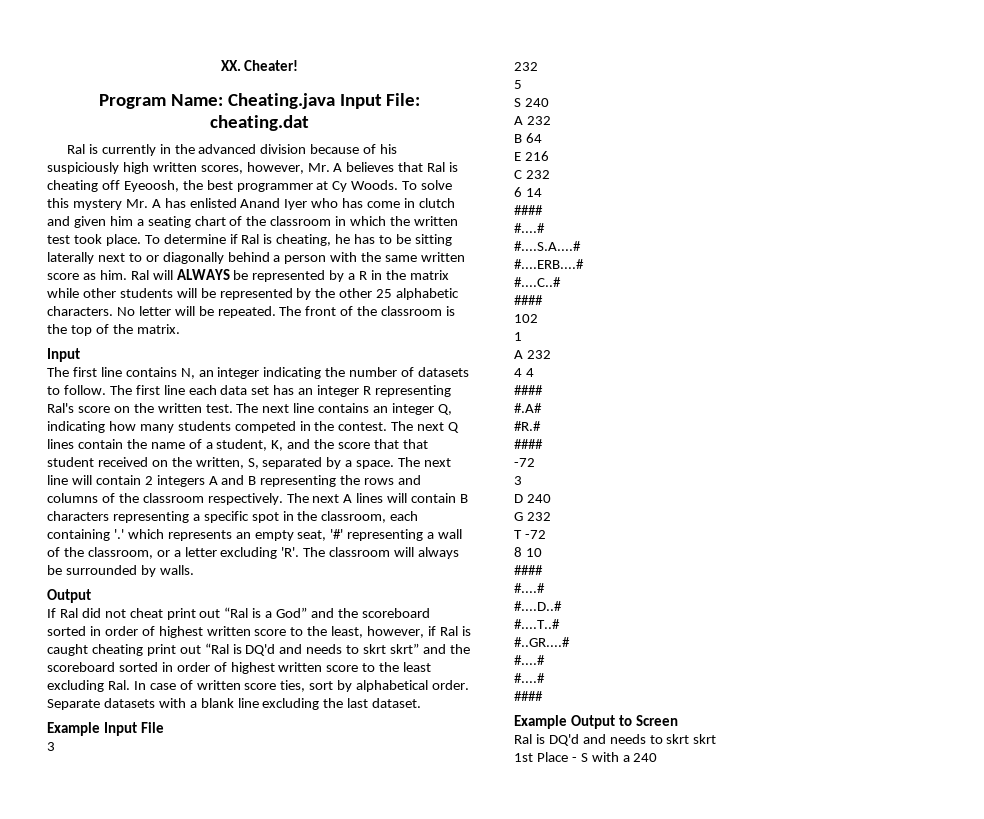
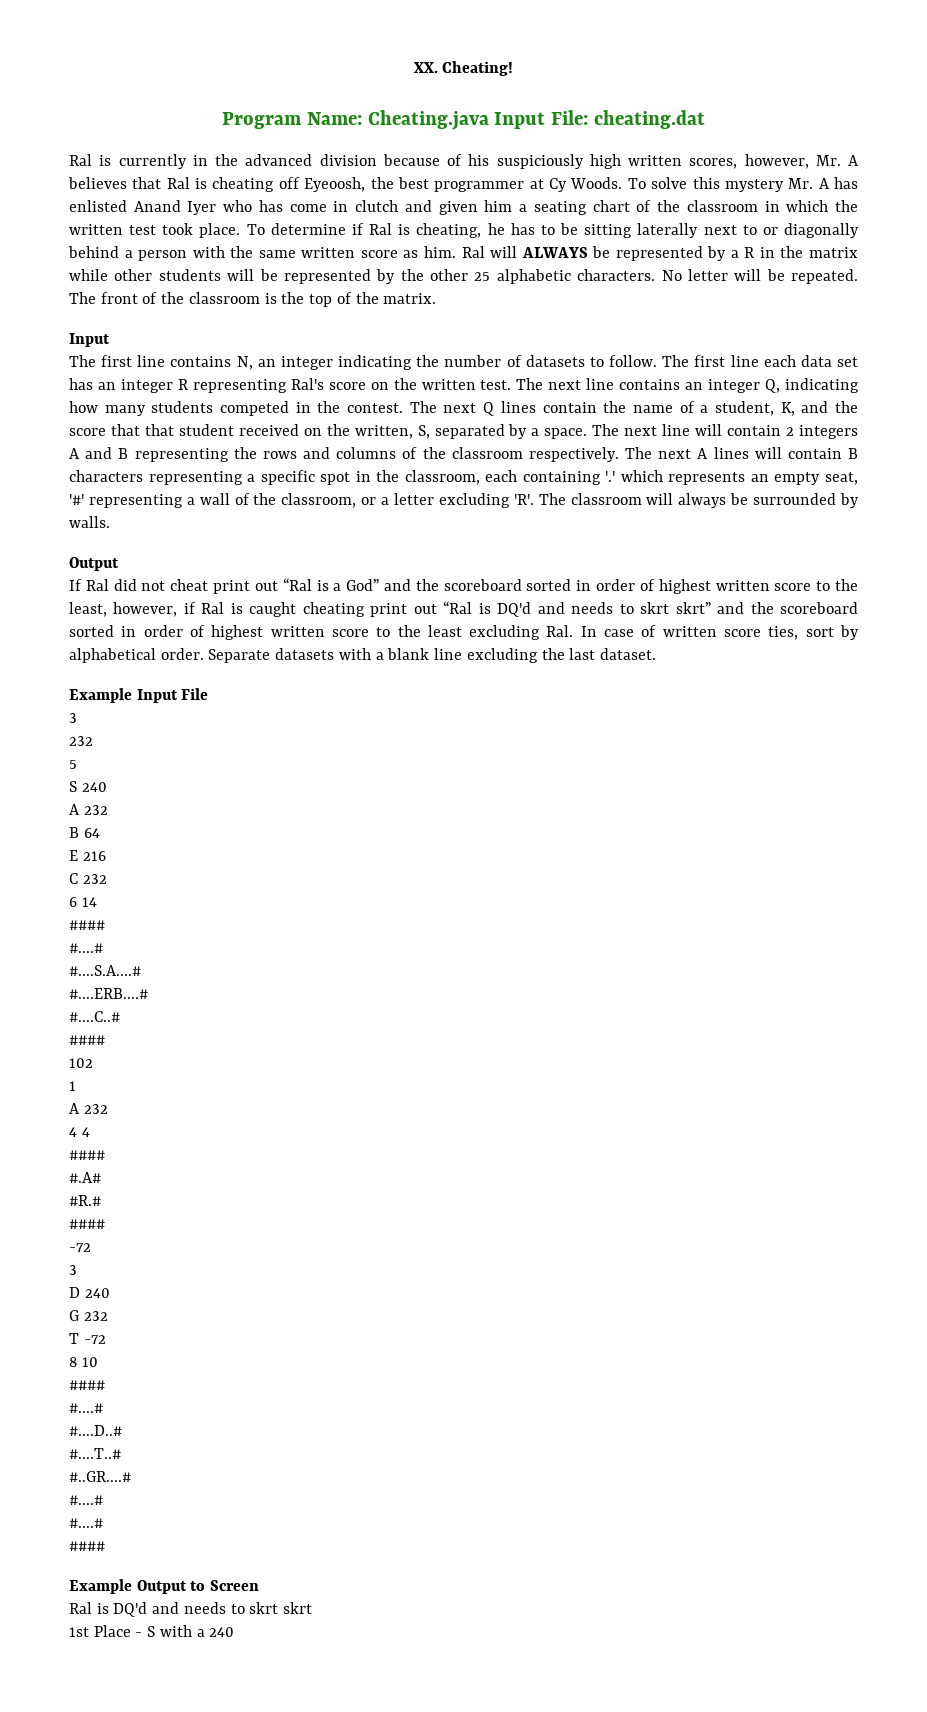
- XX. Cheater!
+ XX. Cheating!

